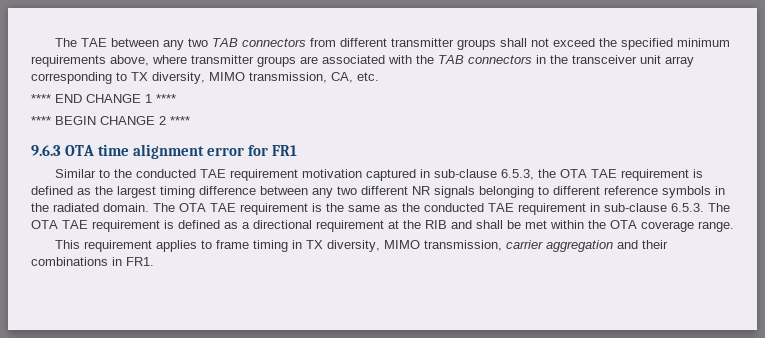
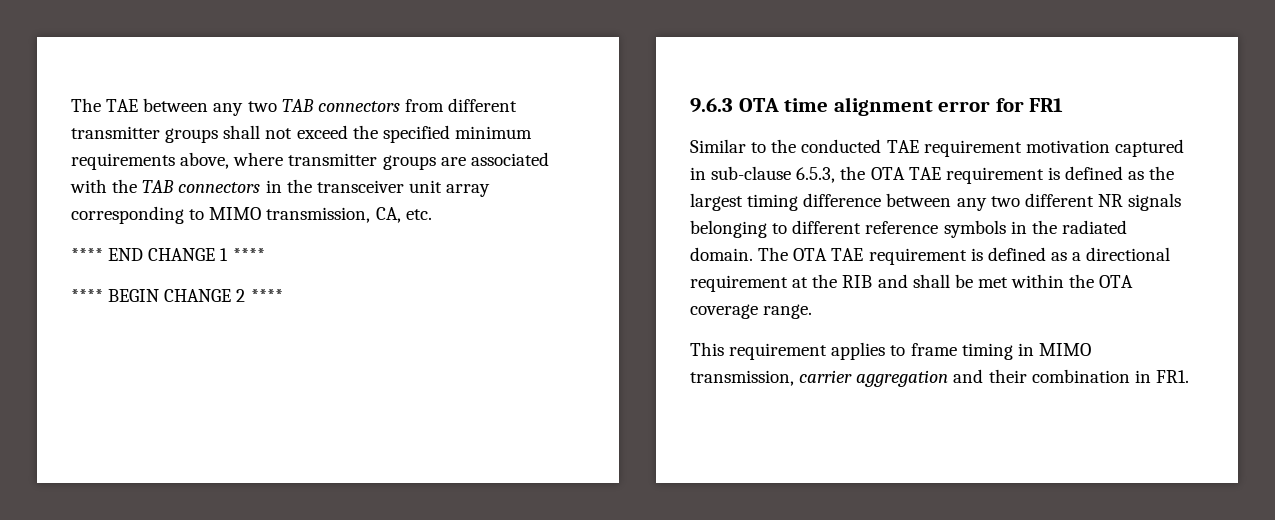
- The TAE between any two TAB connectors from different transmitter groups shall not exceed the specified minimum requirements above, where transmitter groups are associated with the TAB connectors in the transceiver unit array corresponding to TX diversity, MIMO transmission, CA, etc.
+ The TAE between any two TAB connectors from different transmitter groups shall not exceed the specified minimum requirements above, where transmitter groups are associated with the TAB connectors in the transceiver unit array corresponding to MIMO transmission, CA, etc.
- The OTA TAE requirement is the same as the conducted TAE requirement in sub-clause 6.5.3. The OTA TAE requirement is defined as a directional requirement at the RIB and shall be met within the OTA coverage range.
+ The OTA TAE requirement is defined as a directional requirement at the RIB and shall be met within the OTA coverage range.
- This requirement applies to frame timing in TX diversity, MIMO transmission, carrier aggregation and their combinations in FR1.
+ This requirement applies to frame timing in MIMO transmission, carrier aggregation and their combination in FR1.

